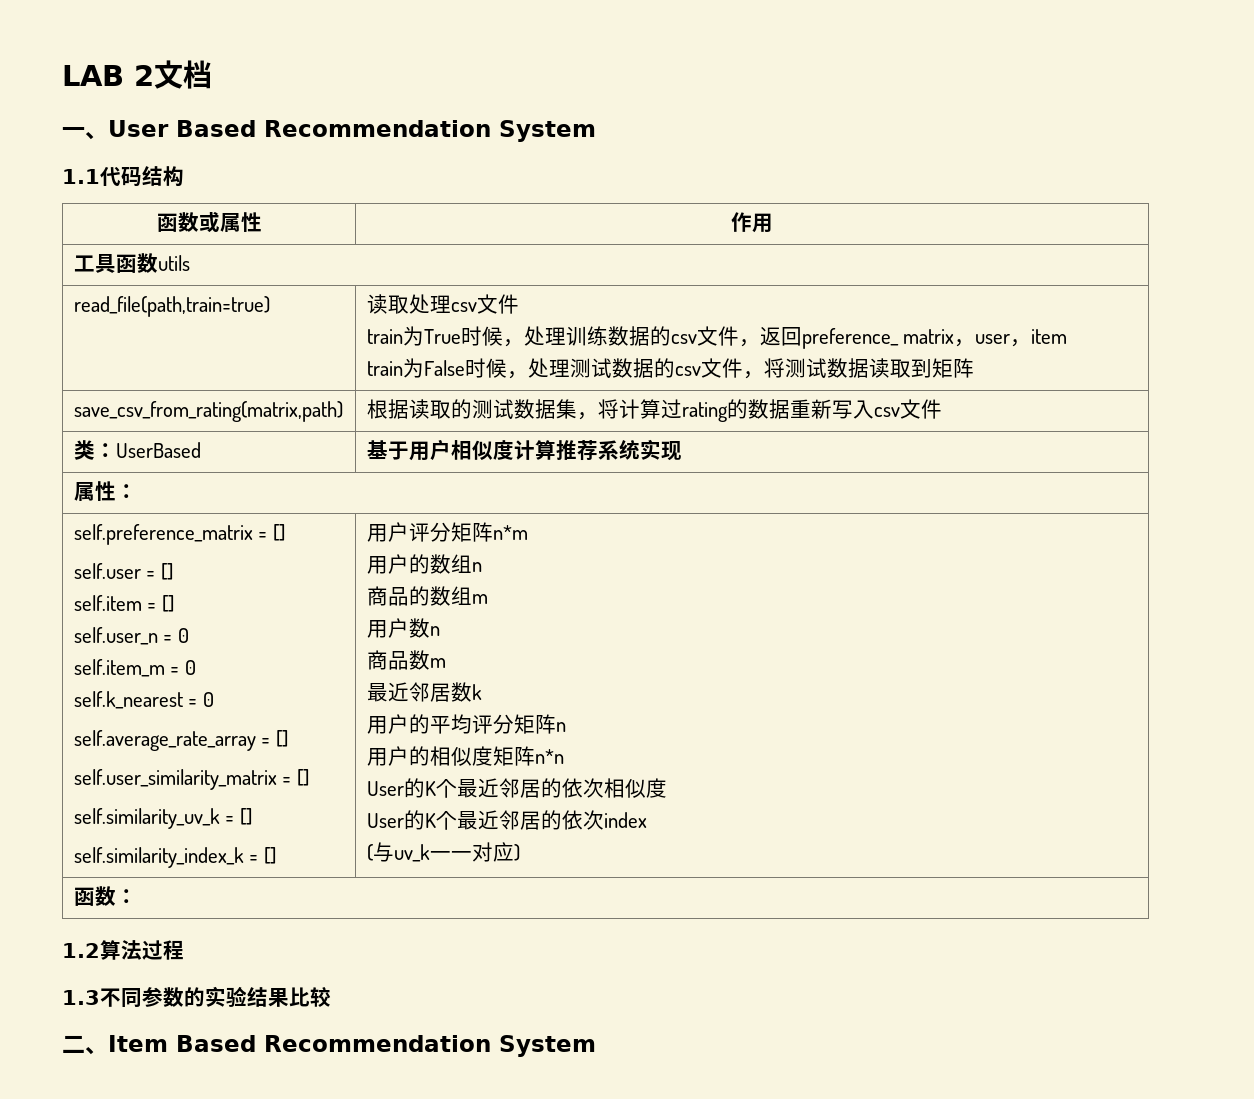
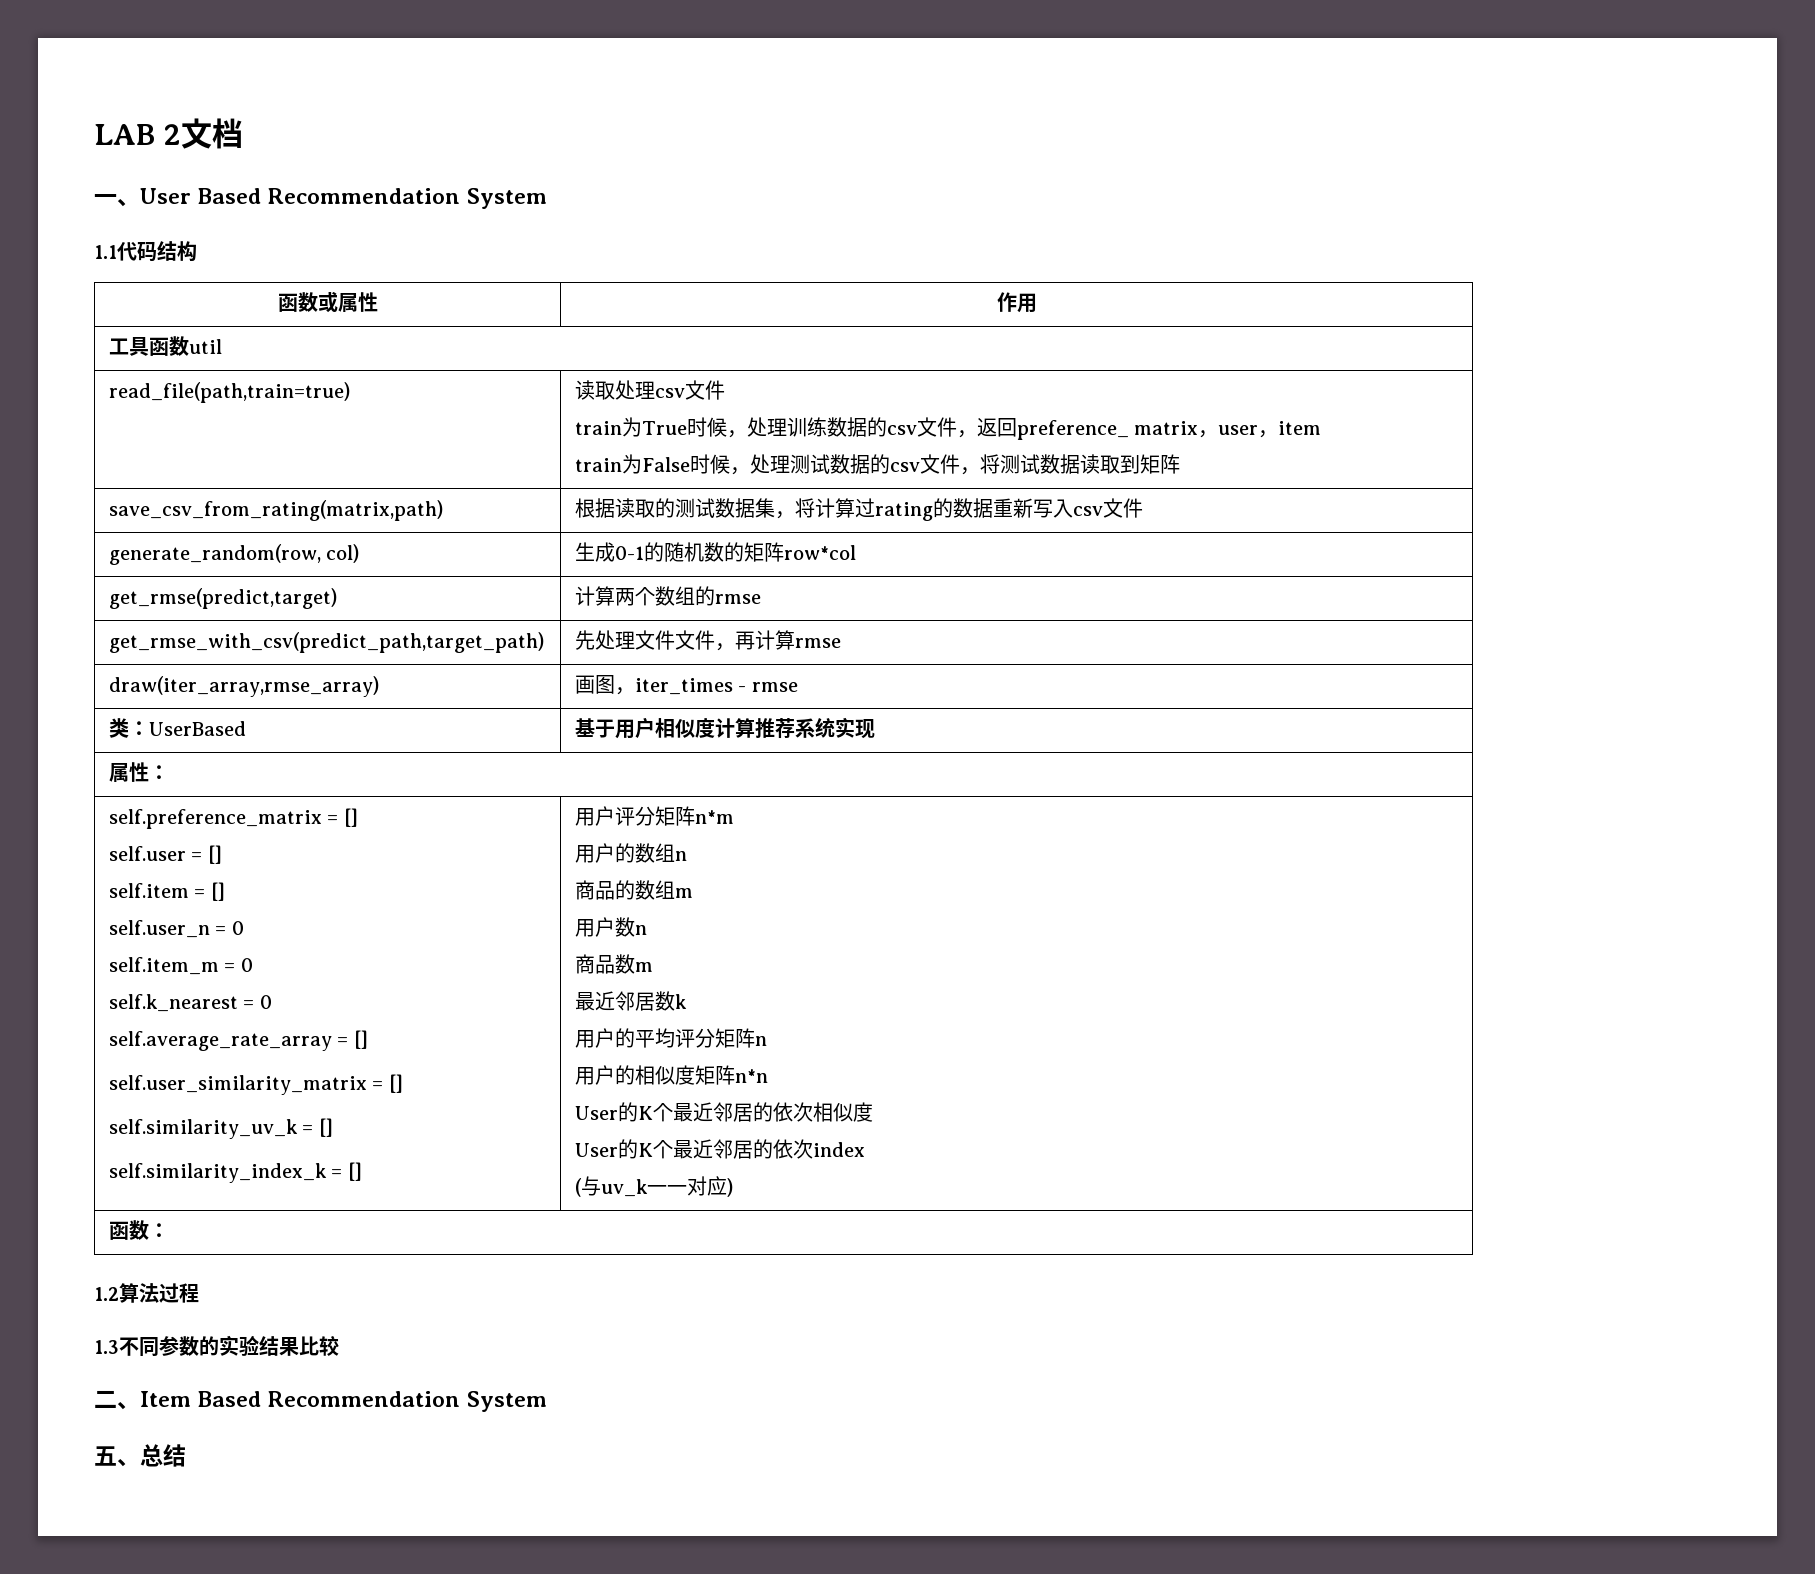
- 工具函数utils
+ 工具函数util
+ generate_random(row, col) | 生成0-1的随机数的矩阵row*col
+ get_rmse(predict,target) | 计算两个数组的rmse
+ get_rmse_with_csv(predict_path,target_path) | 先处理文件文件，再计算rmse
+ draw(iter_array,rmse_array) | 画图，iter_times - rmse
+ 五、总结

